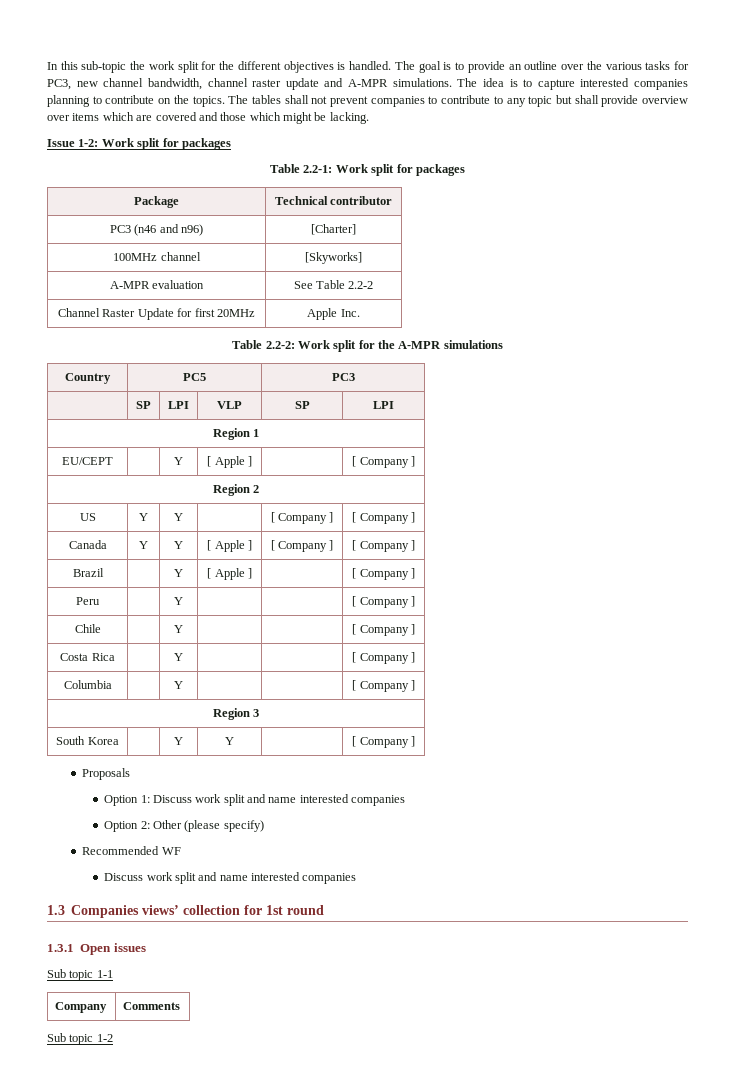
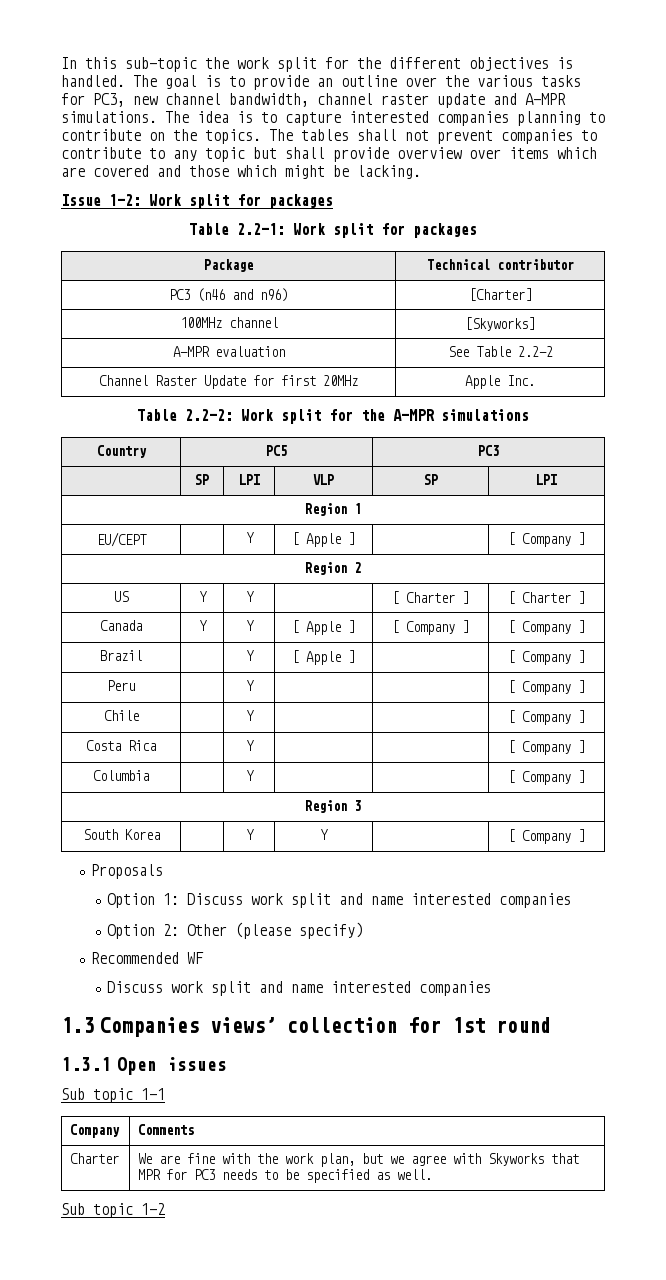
- US | Y | Y | | [ Company ] | [ Company ]
+ US | Y | Y | | [ Charter ] | [ Charter ]
+ Charter | We are fine with the work plan, but we agree with Skyworks that MPR for PC3 needs to be specified as well.

